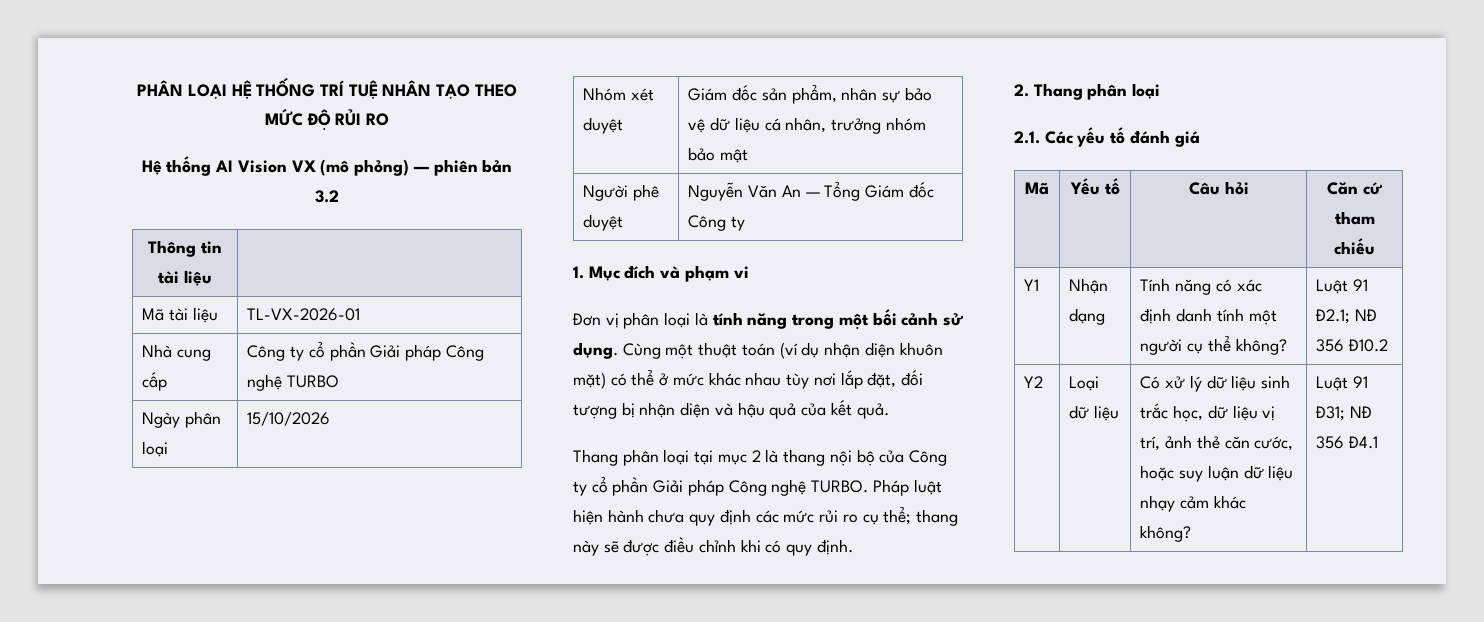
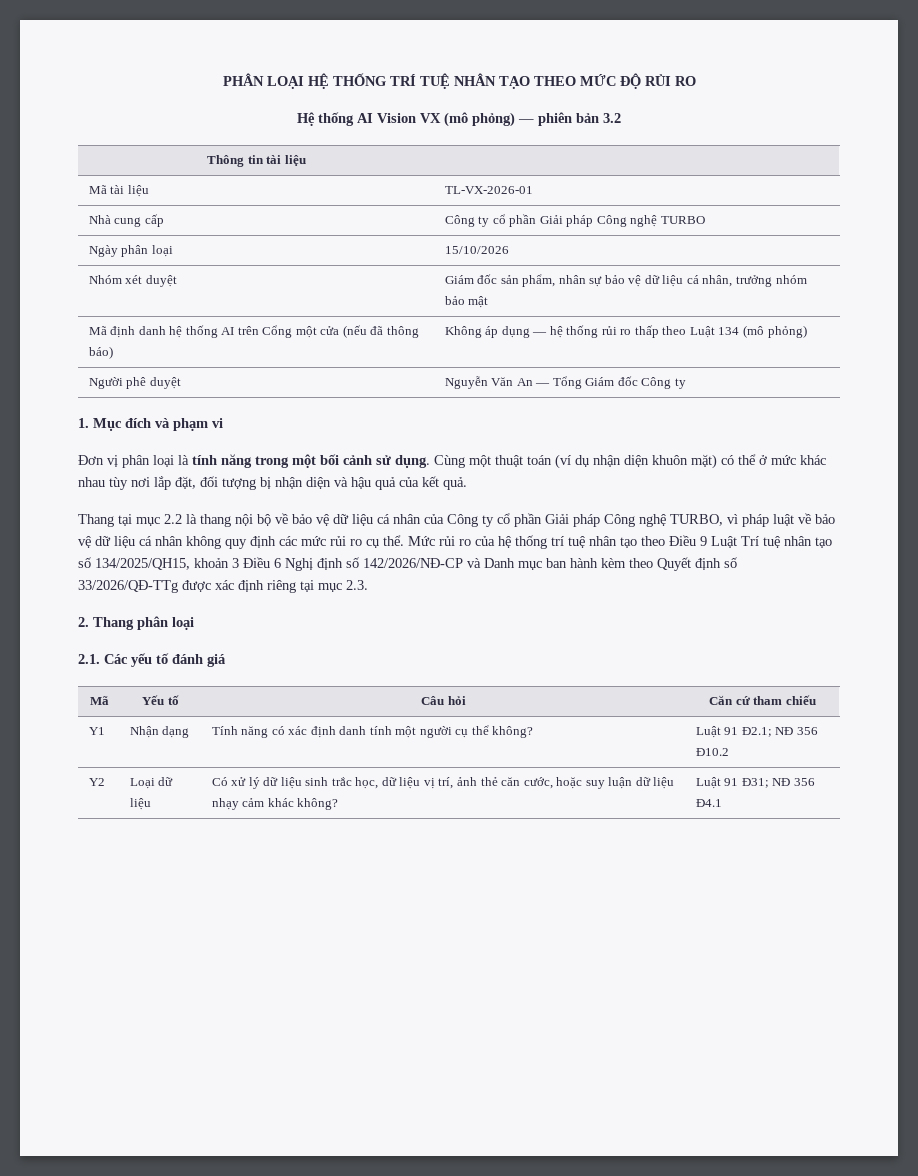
+ Mã định danh hệ thống AI trên Cổng một cửa (nếu đã thông báo) | Không áp dụng — hệ thống rủi ro thấp theo Luật 134 (mô phỏng)
- Thang phân loại tại mục 2 là thang nội bộ của Công ty cổ phần Giải pháp Công nghệ TURBO. Pháp luật hiện hành chưa quy định các mức rủi ro cụ thể; thang này sẽ được điều chỉnh khi có quy định.
+ Thang tại mục 2.2 là thang nội bộ về bảo vệ dữ liệu cá nhân của Công ty cổ phần Giải pháp Công nghệ TURBO, vì pháp luật về bảo vệ dữ liệu cá nhân không quy định các mức rủi ro cụ thể. Mức rủi ro của hệ thống trí tuệ nhân tạo theo Điều 9 Luật Trí tuệ nhân tạo số 134/2025/QH15, khoản 3 Điều 6 Nghị định số 142/2026/NĐ-CP và Danh mục ban hành kèm theo Quyết định số 33/2026/QĐ-TTg được xác định riêng tại mục 2.3.

